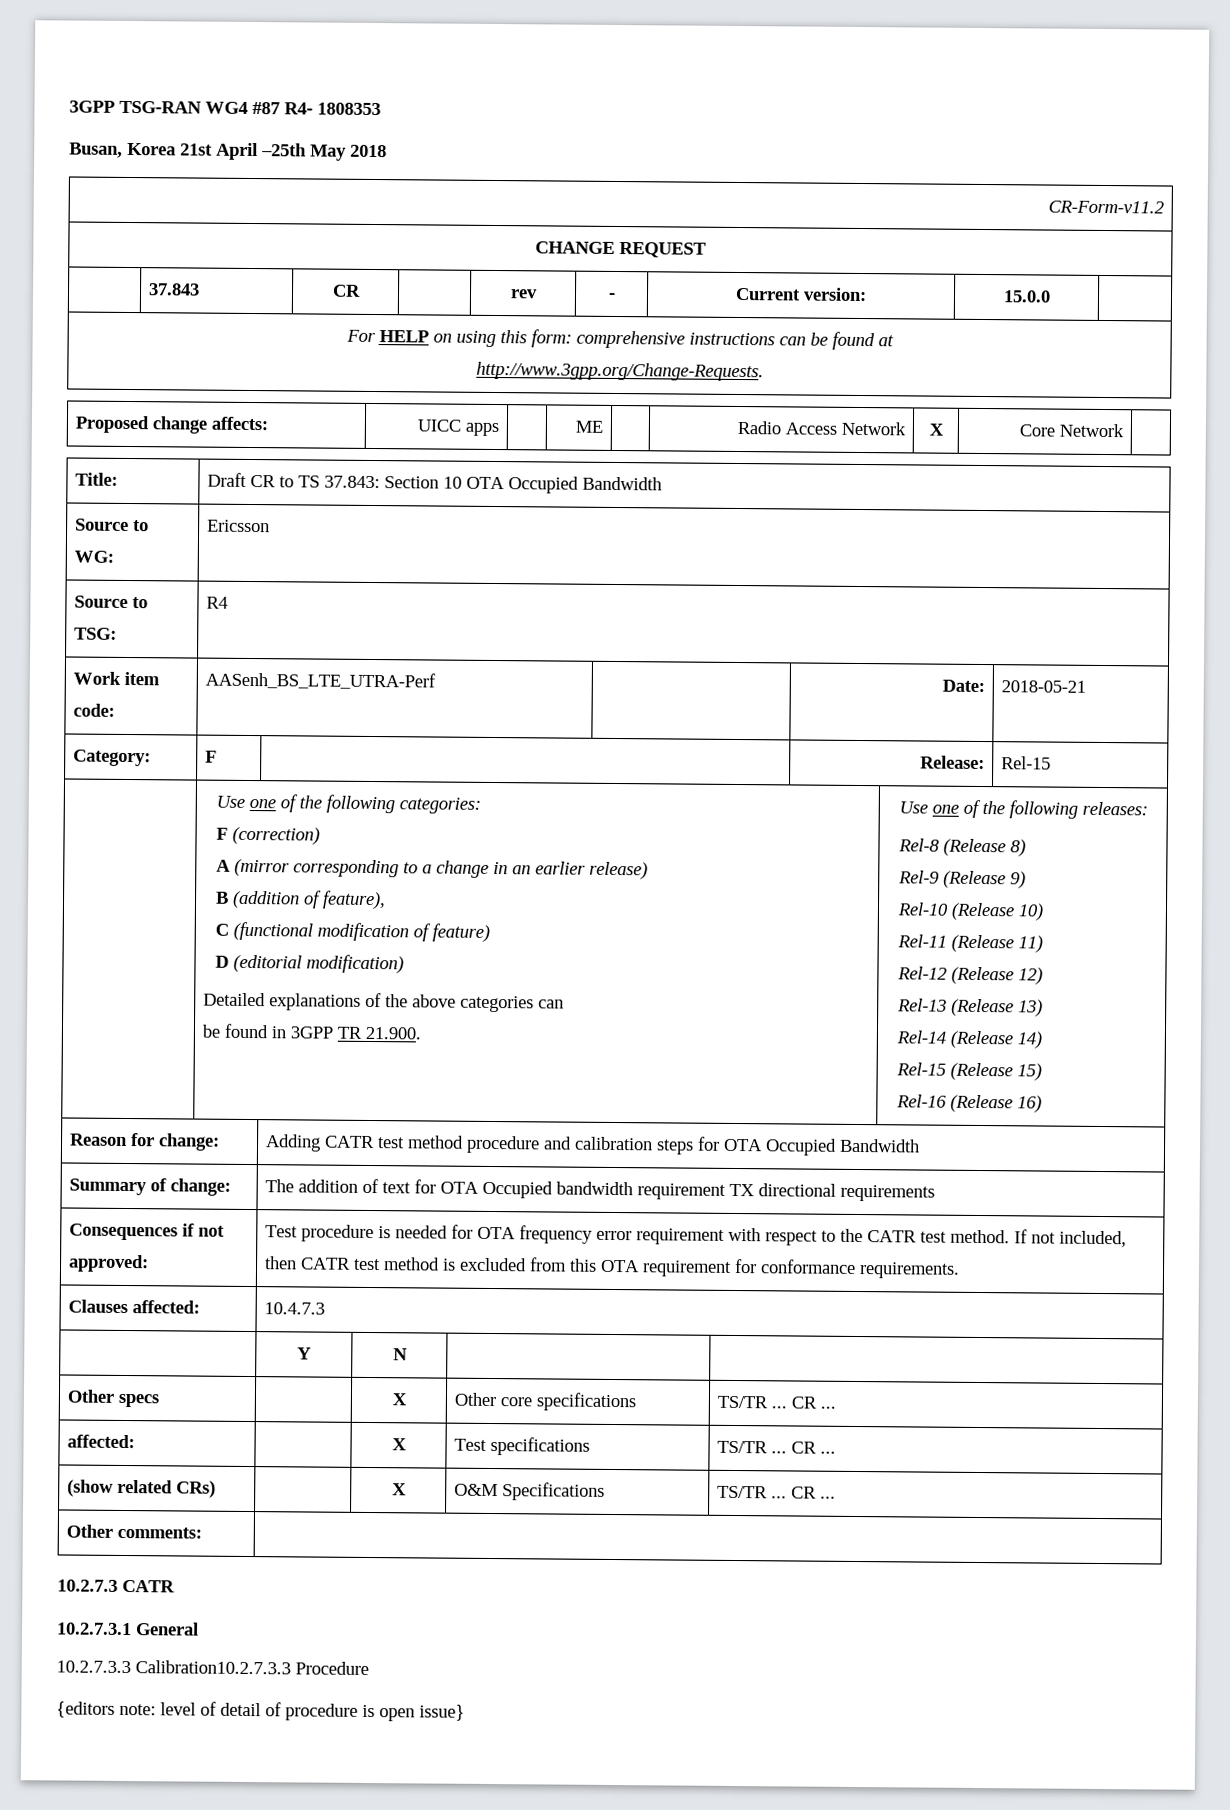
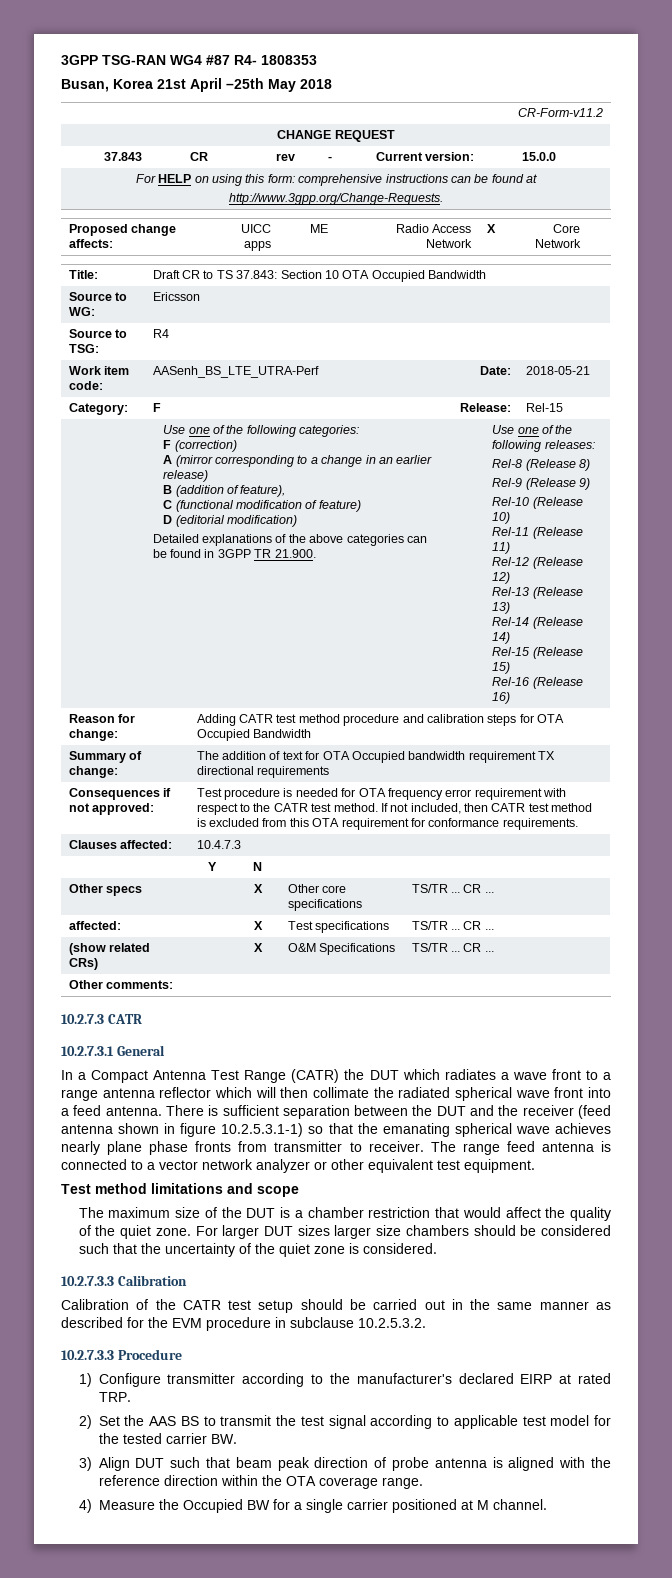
- 10.2.7.3.3 Calibration10.2.7.3.3 Procedure
- {editors note: level of detail of procedure is open issue}
+ In a Compact Antenna Test Range (CATR) the DUT which radiates a wave front to a range antenna reflector which will then collimate the radiated spherical wave front into a feed antenna. There is sufficient separation between the DUT and the receiver (feed antenna shown in figure 10.2.5.3.1-1) so that the emanating spherical wave achieves nearly plane phase fronts from transmitter to receiver. The range feed antenna is connected to a vector network analyzer or other equivalent test equipment.
+ Test method limitations and scope
+ The maximum size of the DUT is a chamber restriction that would affect the quality of the quiet zone. For larger DUT sizes larger size chambers should be considered such that the uncertainty of the quiet zone is considered.
+ 10.2.7.3.3 Calibration
+ Calibration of the CATR test setup should be carried out in the same manner as described for the EVM procedure in subclause 10.2.5.3.2.
+ 10.2.7.3.3 Procedure
+ 1) Configure transmitter according to the manufacturer's declared EIRP at rated TRP.
+ 2) Set the AAS BS to transmit the test signal according to applicable test model for the tested carrier BW.
+ 3) Align DUT such that beam peak direction of probe antenna is aligned with the reference direction within the OTA coverage range.
+ 4) Measure the Occupied BW for a single carrier positioned at M channel.

